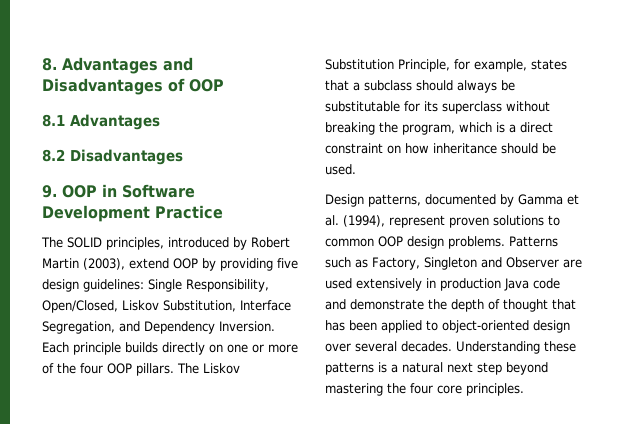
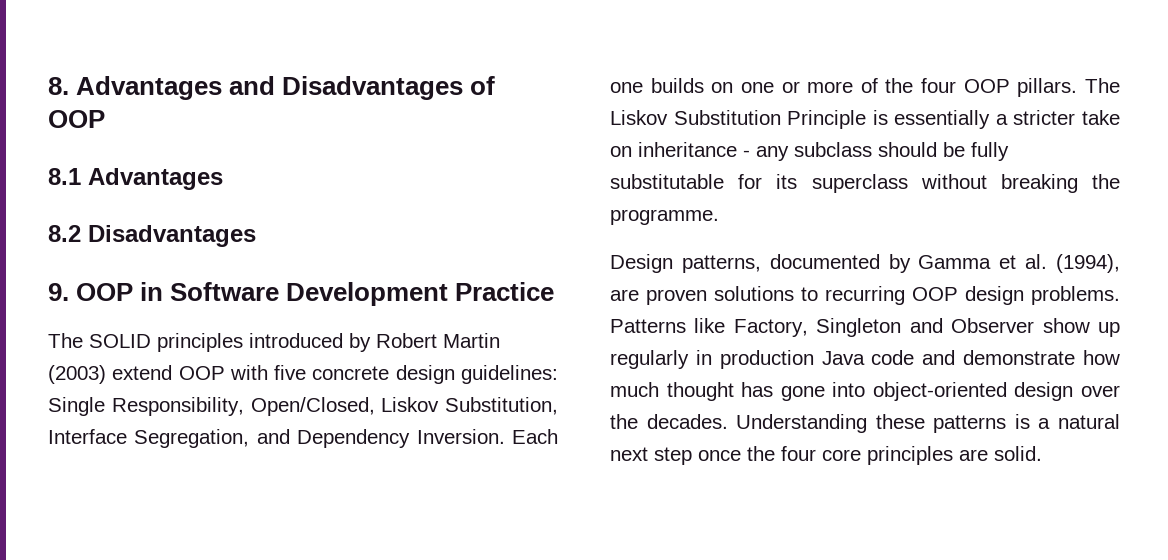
- The SOLID principles, introduced by Robert Martin (2003), extend OOP by providing five design guidelines: Single Responsibility, Open/Closed, Liskov Substitution, Interface Segregation, and Dependency Inversion.
+ The SOLID principles introduced by Robert Martin (2003) extend OOP with five concrete design guidelines: Single Responsibility, Open/Closed, Liskov Substitution, Interface Segregation, and Dependency Inversion.
- Each principle builds directly on one or more of the four OOP pillars.
+ Each one builds on one or more of the four OOP pillars.
- The Liskov Substitution Principle, for example, states that a subclass should always be substitutable for its superclass without breaking the program, which is a direct constraint on how inheritance should be used.
+ The Liskov Substitution Principle is essentially a stricter take on inheritance - any subclass should be fully substitutable for its superclass without breaking the programme.
- Design patterns, documented by Gamma et al. (1994), represent proven solutions to common OOP design problems.
+ Design patterns, documented by Gamma et al. (1994), are proven solutions to recurring OOP design problems.
- Patterns such as Factory, Singleton and Observer are used extensively in production Java code and demonstrate the depth of thought that has been applied to object-oriented design over several decades.
+ Patterns like Factory, Singleton and Observer show up regularly in production Java code and demonstrate how much thought has gone into object-oriented design over the decades.
- Understanding these patterns is a natural next step beyond mastering the four core principles.
+ Understanding these patterns is a natural next step once the four core principles are solid.

